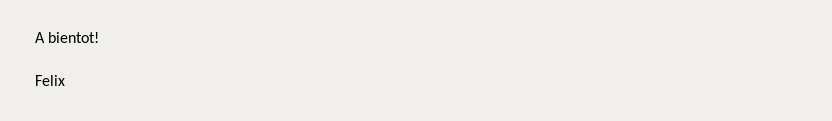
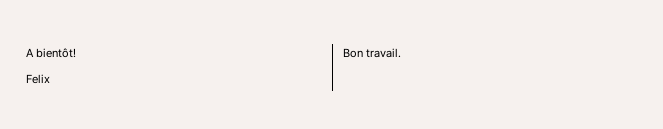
- A bientot!
+ A bientôt!
+ Bon travail.

